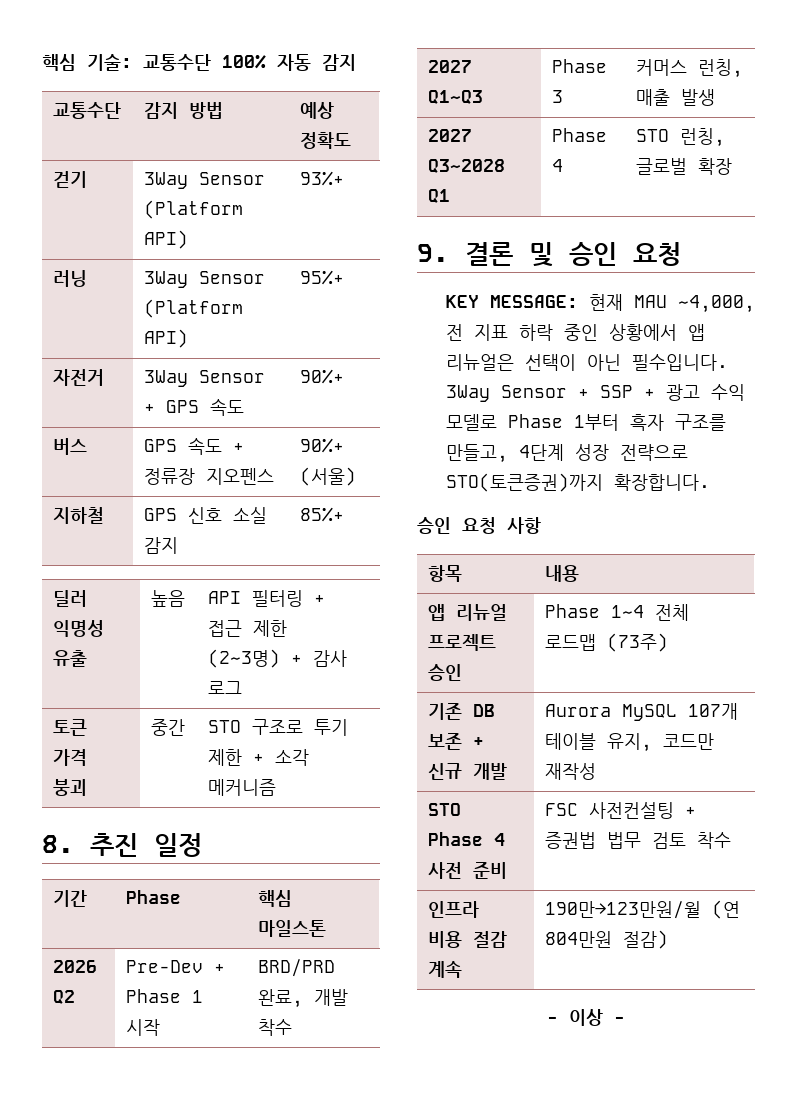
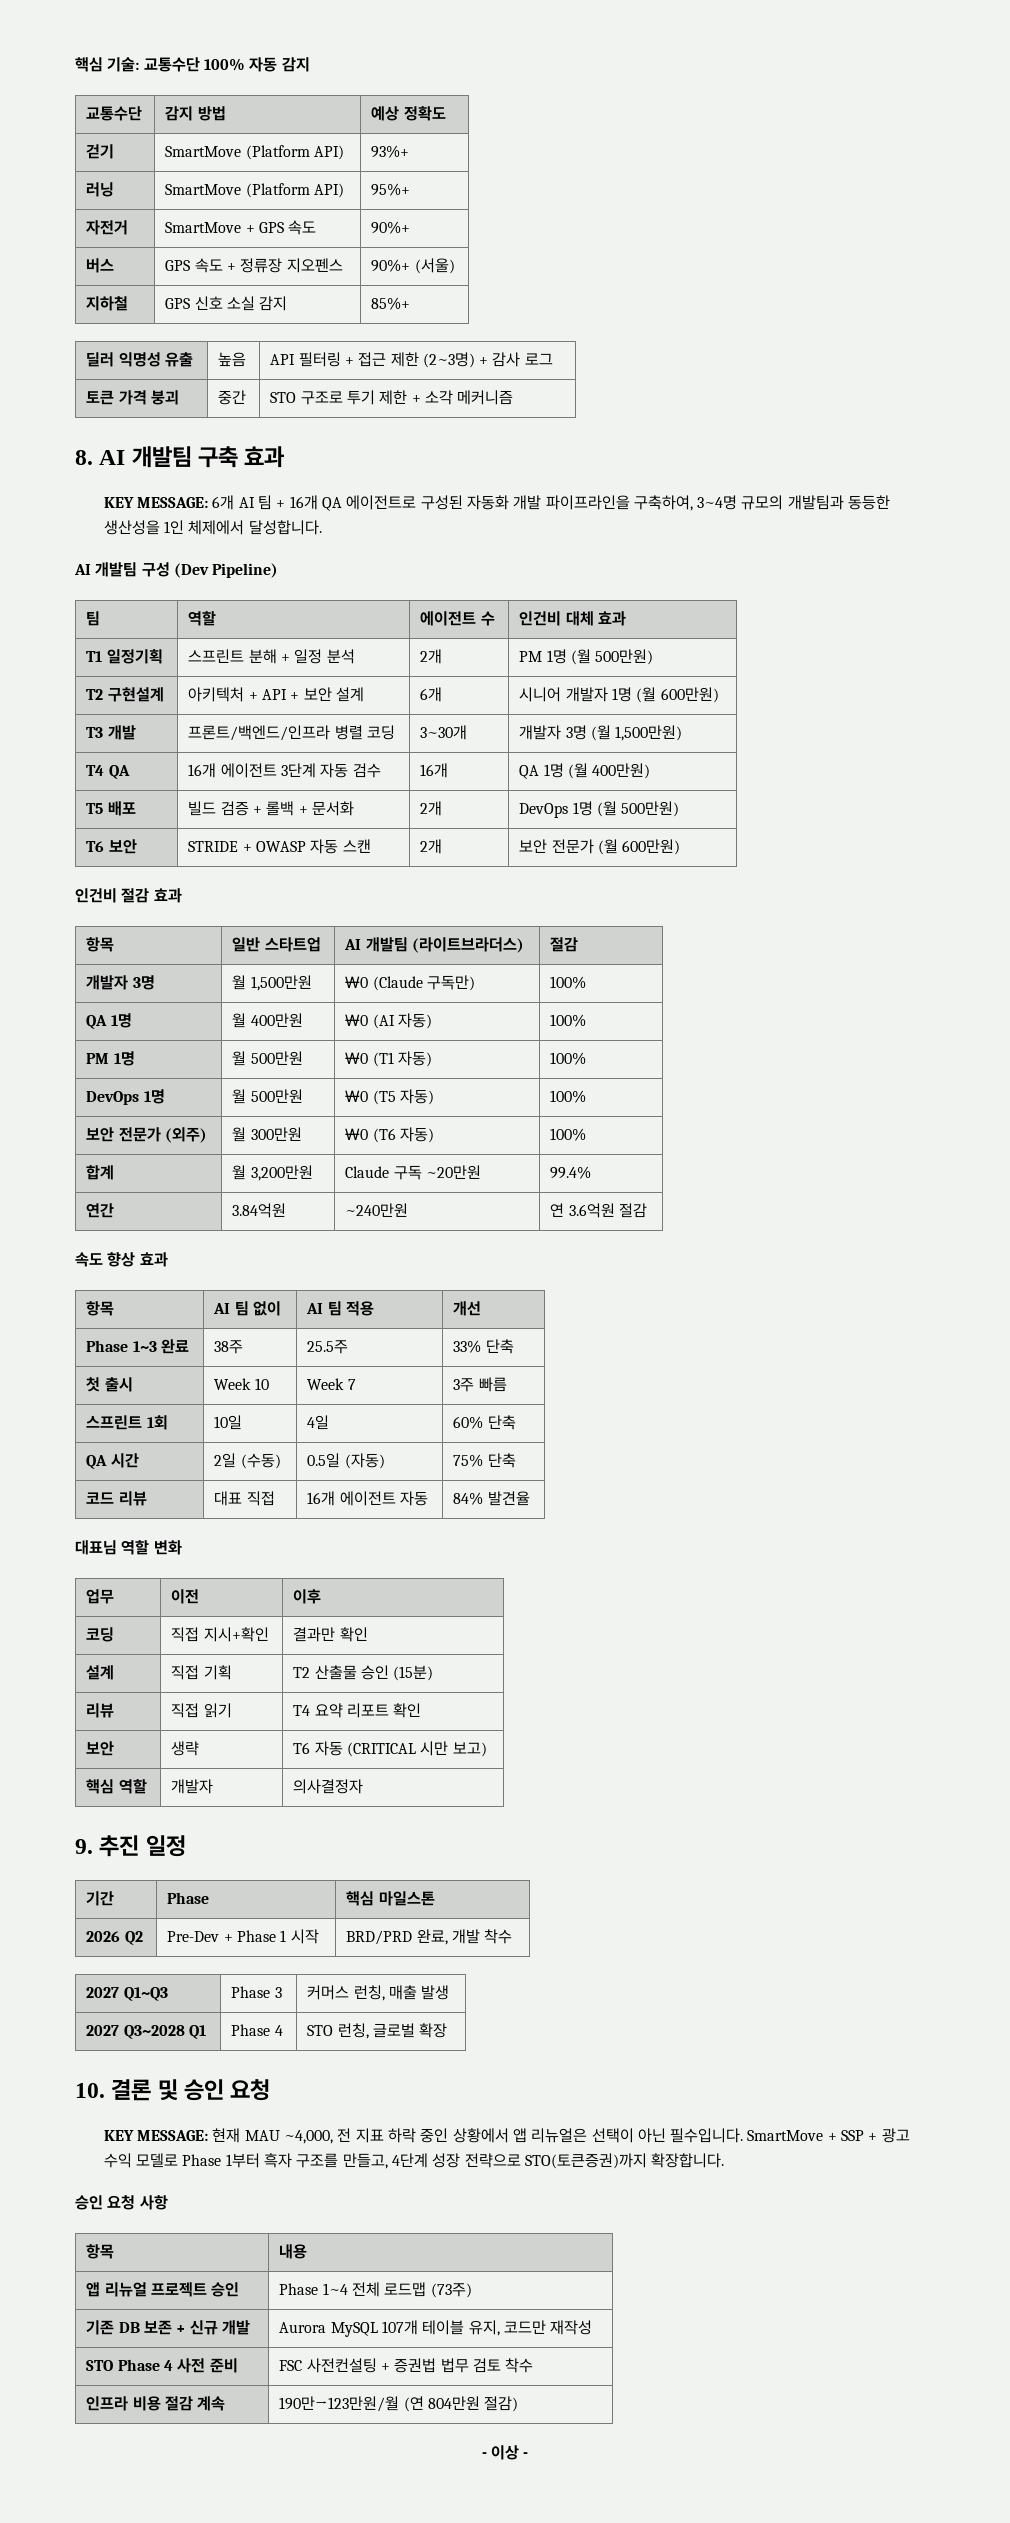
- 걷기 | 3Way Sensor (Platform API) | 93%+
+ 걷기 | SmartMove (Platform API) | 93%+
- 러닝 | 3Way Sensor (Platform API) | 95%+
+ 러닝 | SmartMove (Platform API) | 95%+
- 자전거 | 3Way Sensor + GPS 속도 | 90%+
+ 자전거 | SmartMove + GPS 속도 | 90%+
- 8. 추진 일정
+ 8. AI 개발팀 구축 효과
+ KEY MESSAGE: 6개 AI 팀 + 16개 QA 에이전트로 구성된 자동화 개발 파이프라인을 구축하여, 3~4명 규모의 개발팀과 동등한 생산성을 1인 체제에서 달성합니다.
+ AI 개발팀 구성 (Dev Pipeline)
+ 팀 | 역할 | 에이전트 수 | 인건비 대체 효과
+ T1 일정기획 | 스프린트 분해 + 일정 분석 | 2개 | PM 1명 (월 500만원)
+ T2 구현설계 | 아키텍처 + API + 보안 설계 | 6개 | 시니어 개발자 1명 (월 600만원)
+ T3 개발 | 프론트/백엔드/인프라 병렬 코딩 | 3~30개 | 개발자 3명 (월 1,500만원)
+ T4 QA | 16개 에이전트 3단계 자동 검수 | 16개 | QA 1명 (월 400만원)
+ T5 배포 | 빌드 검증 + 롤백 + 문서화 | 2개 | DevOps 1명 (월 500만원)
+ T6 보안 | STRIDE + OWASP 자동 스캔 | 2개 | 보안 전문가 (월 600만원)
+ 인건비 절감 효과
+ 항목 | 일반 스타트업 | AI 개발팀 (라이트브라더스) | 절감
+ 개발자 3명 | 월 1,500만원 | ₩0 (Claude 구독만) | 100%
+ QA 1명 | 월 400만원 | ₩0 (AI 자동) | 100%
+ PM 1명 | 월 500만원 | ₩0 (T1 자동) | 100%
+ DevOps 1명 | 월 500만원 | ₩0 (T5 자동) | 100%
+ 보안 전문가 (외주) | 월 300만원 | ₩0 (T6 자동) | 100%
+ 합계 | 월 3,200만원 | Claude 구독 ~20만원 | 99.4%
+ 연간 | 3.84억원 | ~240만원 | 연 3.6억원 절감
+ 속도 향상 효과
+ 항목 | AI 팀 없이 | AI 팀 적용 | 개선
+ Phase 1~3 완료 | 38주 | 25.5주 | 33% 단축
+ 첫 출시 | Week 10 | Week 7 | 3주 빠름
+ 스프린트 1회 | 10일 | 4일 | 60% 단축
+ QA 시간 | 2일 (수동) | 0.5일 (자동) | 75% 단축
+ 코드 리뷰 | 대표 직접 | 16개 에이전트 자동 | 84% 발견율
+ 대표님 역할 변화
+ 업무 | 이전 | 이후
+ 코딩 | 직접 지시+확인 | 결과만 확인
+ 설계 | 직접 기획 | T2 산출물 승인 (15분)
+ 리뷰 | 직접 읽기 | T4 요약 리포트 확인
+ 보안 | 생략 | T6 자동 (CRITICAL 시만 보고)
+ 핵심 역할 | 개발자 | 의사결정자
+ 9. 추진 일정
- 9. 결론 및 승인 요청
+ 10. 결론 및 승인 요청
- 3Way Sensor + SSP + 광고 수익 모델로 Phase 1부터 흑자 구조를 만들고, 4단계 성장 전략으로 STO(토큰증권)까지 확장합니다.
+ SmartMove + SSP + 광고 수익 모델로 Phase 1부터 흑자 구조를 만들고, 4단계 성장 전략으로 STO(토큰증권)까지 확장합니다.

